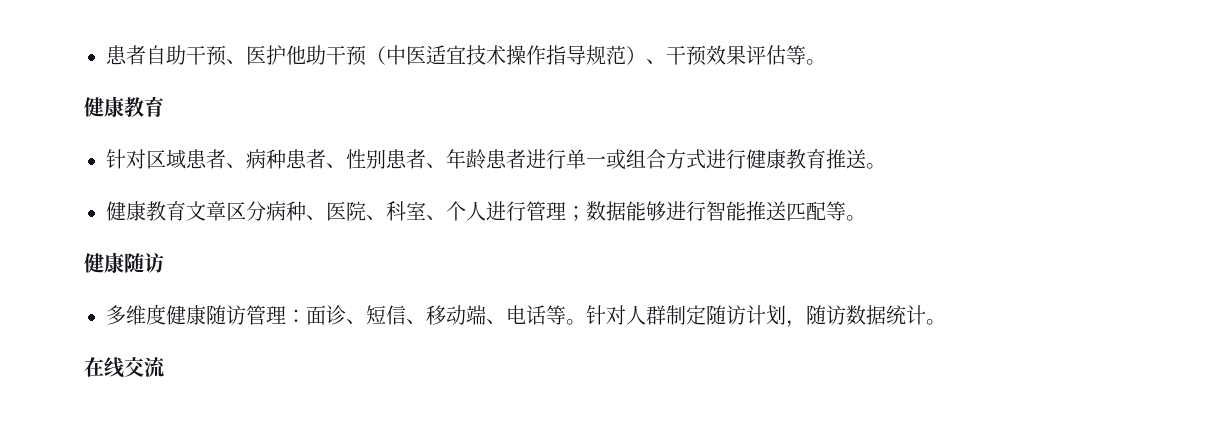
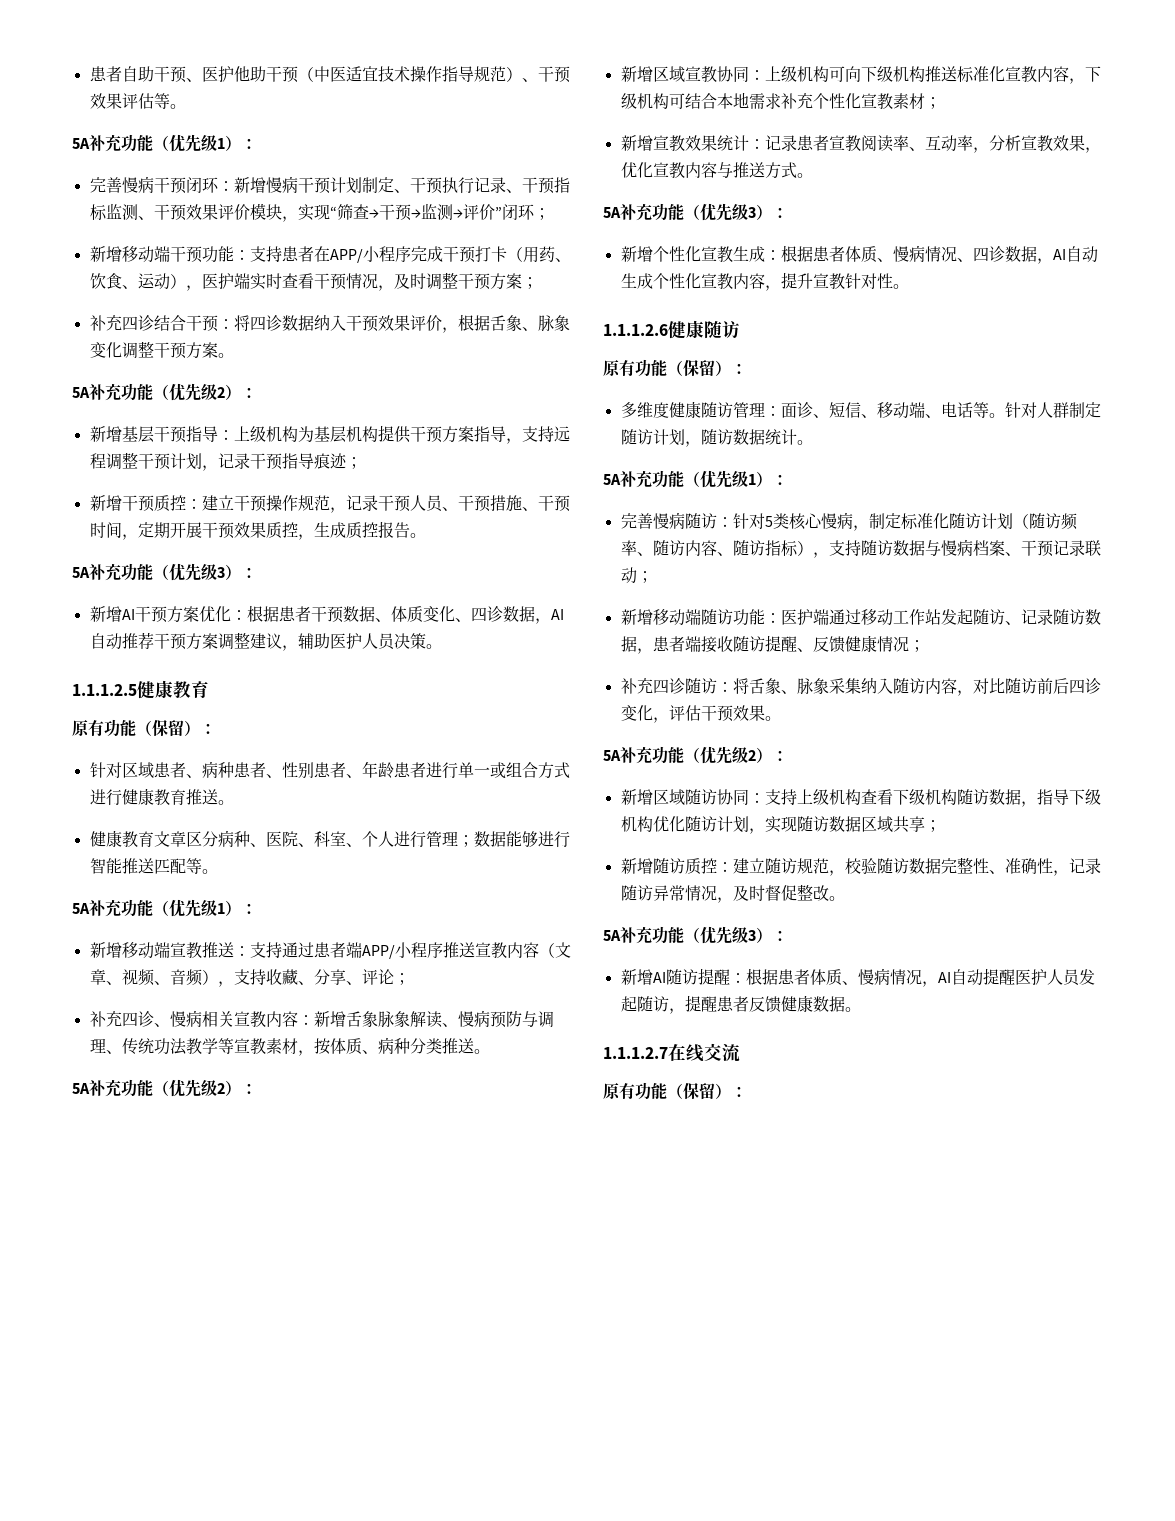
  患者自助干预、医护他助干预（中医适宜技术操作指导规范）、干预效果评估等。
- 健康教育
+ 5A补充功能（优先级1）：
+ 完善慢病干预闭环：新增慢病干预计划制定、干预执行记录、干预指标监测、干预效果评价模块，实现“筛查→干预→监测→评价”闭环；
+ 新增移动端干预功能：支持患者在APP/小程序完成干预打卡（用药、饮食、运动），医护端实时查看干预情况，及时调整干预方案；
+ 补充四诊结合干预：将四诊数据纳入干预效果评价，根据舌象、脉象变化调整干预方案。
+ 5A补充功能（优先级2）：
+ 新增基层干预指导：上级机构为基层机构提供干预方案指导，支持远程调整干预计划，记录干预指导痕迹；
+ 新增干预质控：建立干预操作规范，记录干预人员、干预措施、干预时间，定期开展干预效果质控，生成质控报告。
+ 5A补充功能（优先级3）：
+ 新增AI干预方案优化：根据患者干预数据、体质变化、四诊数据，AI自动推荐干预方案调整建议，辅助医护人员决策。
+ 1.1.1.2.5健康教育
+ 原有功能（保留）：
  健康教育文章区分病种、医院、科室、个人进行管理；数据能够进行智能推送匹配等。
- 健康随访
+ 5A补充功能（优先级1）：
+ 新增移动端宣教推送：支持通过患者端APP/小程序推送宣教内容（文章、视频、音频），支持收藏、分享、评论；
+ 补充四诊、慢病相关宣教内容：新增舌象脉象解读、慢病预防与调理、传统功法教学等宣教素材，按体质、病种分类推送。
+ 5A补充功能（优先级2）：
+ 新增区域宣教协同：上级机构可向下级机构推送标准化宣教内容，下级机构可结合本地需求补充个性化宣教素材；
+ 新增宣教效果统计：记录患者宣教阅读率、互动率，分析宣教效果，优化宣教内容与推送方式。
+ 5A补充功能（优先级3）：
+ 新增个性化宣教生成：根据患者体质、慢病情况、四诊数据，AI自动生成个性化宣教内容，提升宣教针对性。
+ 1.1.1.2.6健康随访
+ 原有功能（保留）：
  针对人群制定随访计划，随访数据统计。
- 在线交流
+ 5A补充功能（优先级1）：
+ 完善慢病随访：针对5类核心慢病，制定标准化随访计划（随访频率、随访内容、随访指标），支持随访数据与慢病档案、干预记录联动；
+ 新增移动端随访功能：医护端通过移动工作站发起随访、记录随访数据，患者端接收随访提醒、反馈健康情况；
+ 补充四诊随访：将舌象、脉象采集纳入随访内容，对比随访前后四诊变化，评估干预效果。
+ 5A补充功能（优先级2）：
+ 新增区域随访协同：支持上级机构查看下级机构随访数据，指导下级机构优化随访计划，实现随访数据区域共享；
+ 新增随访质控：建立随访规范，校验随访数据完整性、准确性，记录随访异常情况，及时督促整改。
+ 5A补充功能（优先级3）：
+ 新增AI随访提醒：根据患者体质、慢病情况，AI自动提醒医护人员发起随访，提醒患者反馈健康数据。
+ 1.1.1.2.7在线交流
+ 原有功能（保留）：

